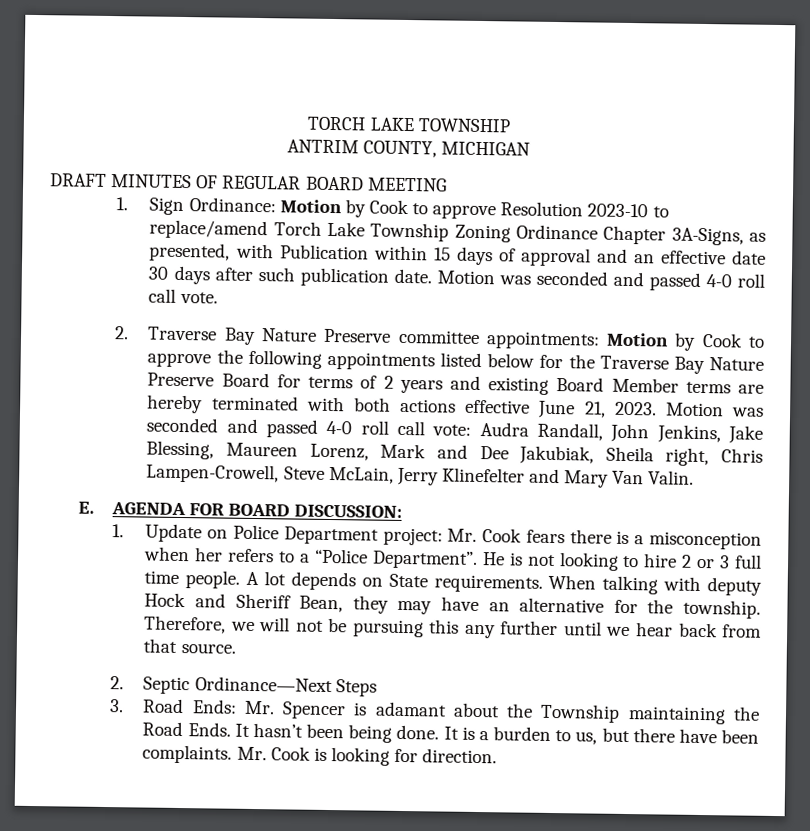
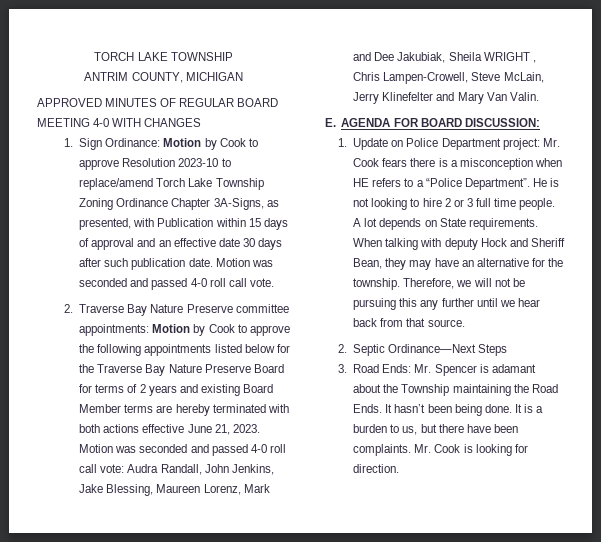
- DRAFT MINUTES OF REGULAR BOARD MEETING
+ APPROVED MINUTES OF REGULAR BOARD MEETING 4-0 WITH CHANGES
- Motion was seconded and passed 4-0 roll call vote: Audra Randall, John Jenkins, Jake Blessing, Maureen Lorenz, Mark and Dee Jakubiak, Sheila right, Chris Lampen-Crowell, Steve McLain, Jerry Klinefelter and Mary Van Valin.
+ Motion was seconded and passed 4-0 roll call vote: Audra Randall, John Jenkins, Jake Blessing, Maureen Lorenz, Mark and Dee Jakubiak, Sheila WRIGHT , Chris Lampen-Crowell, Steve McLain, Jerry Klinefelter and Mary Van Valin.
- 1. Update on Police Department project: Mr. Cook fears there is a misconception when her refers to a “Police Department”.
+ 1. Update on Police Department project: Mr. Cook fears there is a misconception when HE refers to a “Police Department”.

